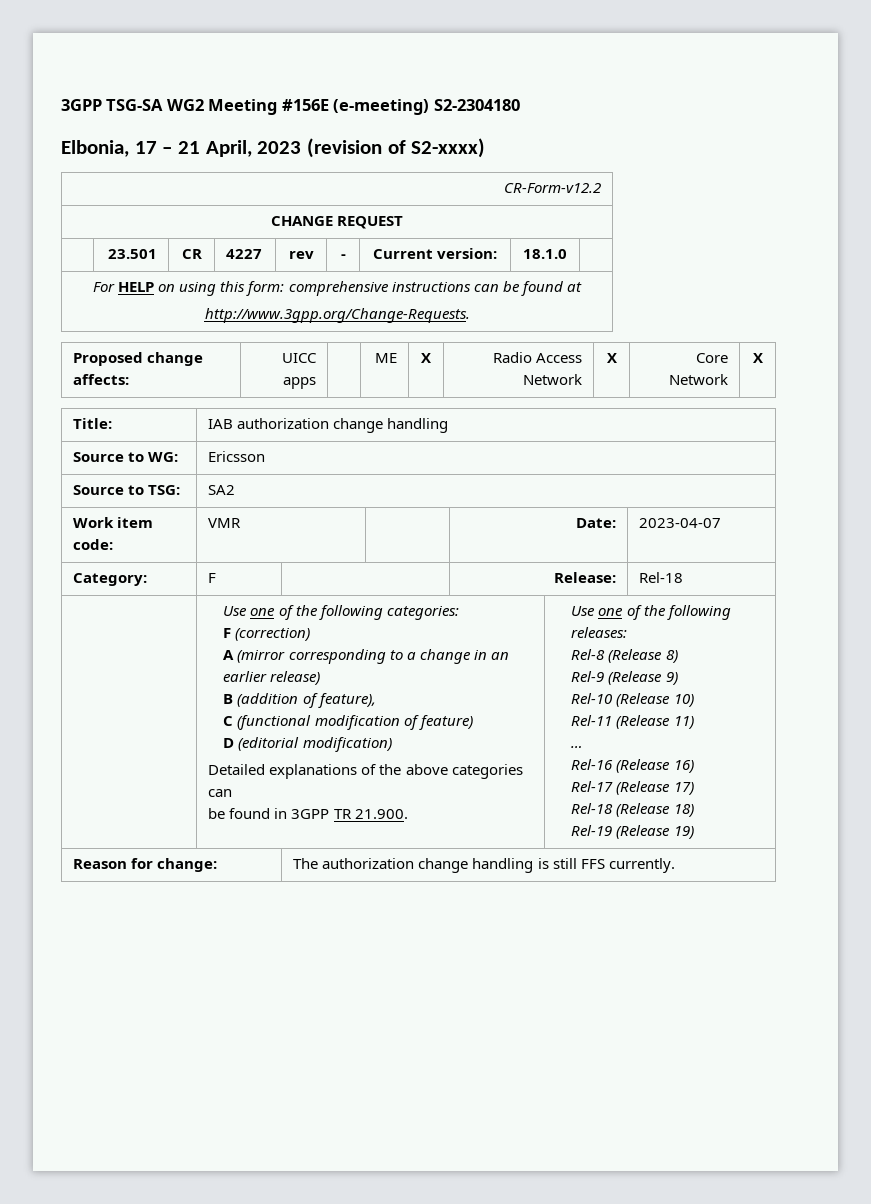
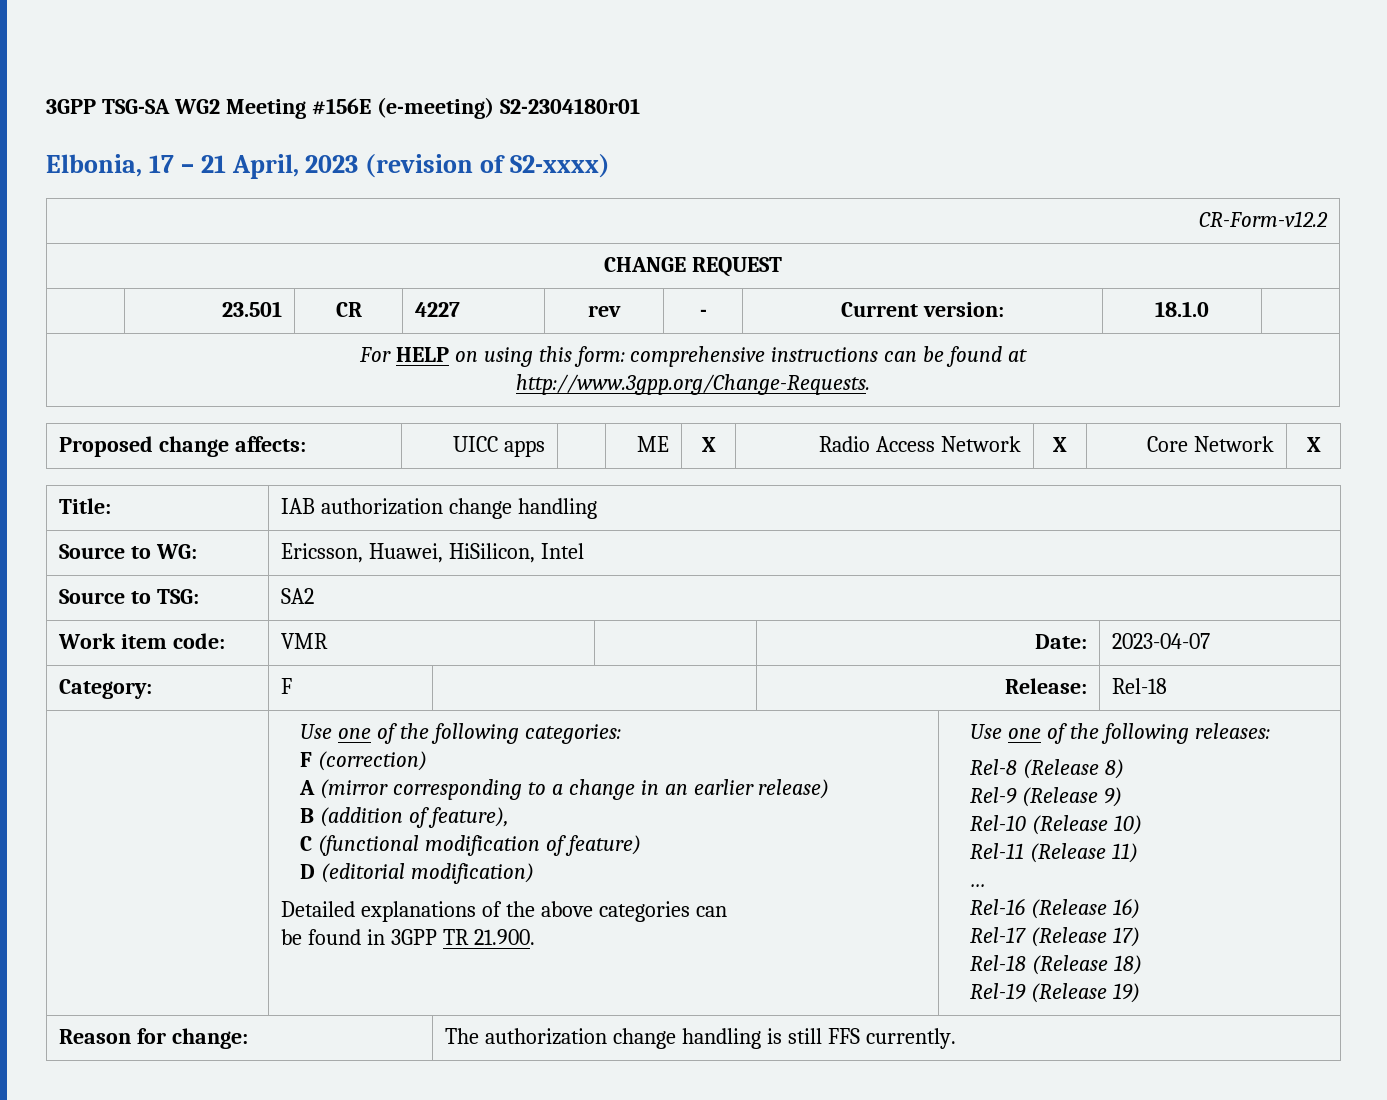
- 3GPP TSG-SA WG2 Meeting #156E (e-meeting) S2-2304180
+ 3GPP TSG-SA WG2 Meeting #156E (e-meeting) S2-2304180r01
- Source to WG: | Ericsson
+ Source to WG: | Ericsson, Huawei, HiSilicon, Intel

